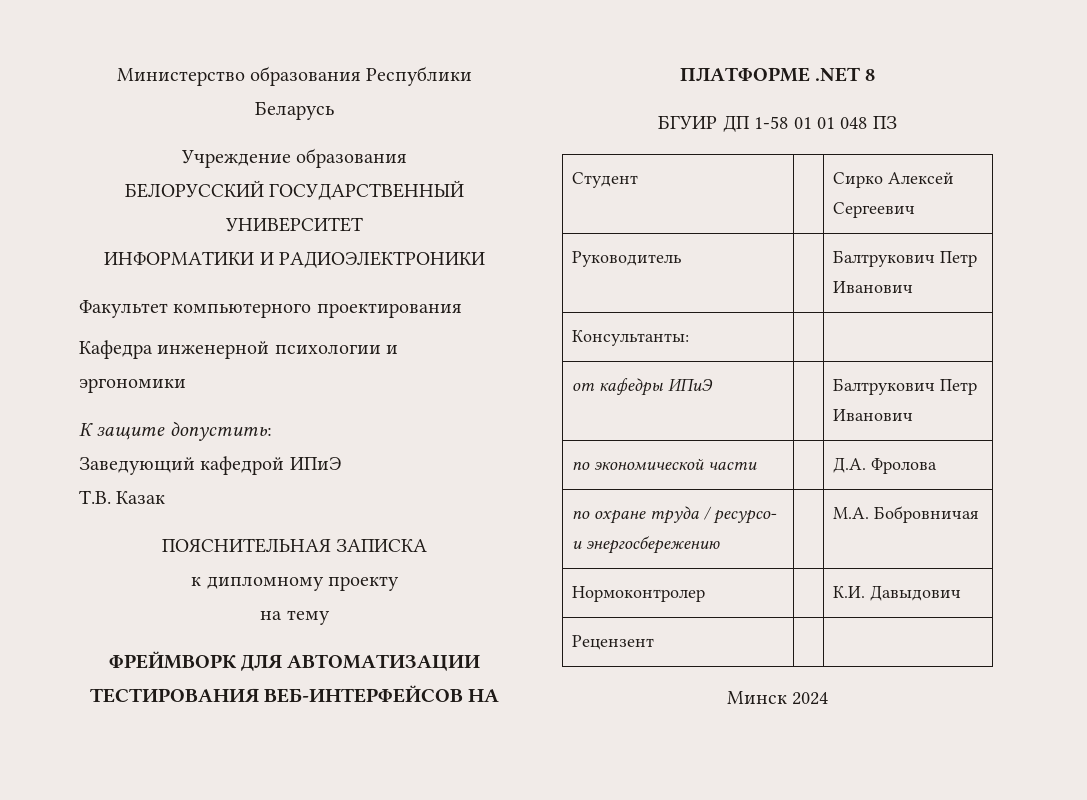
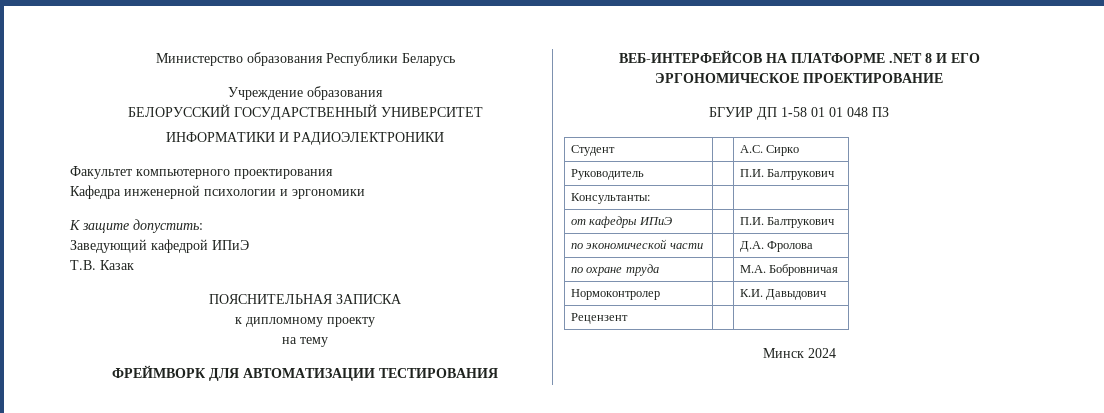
- ФРЕЙМВОРК ДЛЯ АВТОМАТИЗАЦИИ ТЕСТИРОВАНИЯ ВЕБ-ИНТЕРФЕЙСОВ НА ПЛАТФОРМЕ .NET 8
+ ФРЕЙМВОРК ДЛЯ АВТОМАТИЗАЦИИ ТЕСТИРОВАНИЯ ВЕБ-ИНТЕРФЕЙСОВ НА ПЛАТФОРМЕ .NET 8 И ЕГО ЭРГОНОМИЧЕСКОЕ ПРОЕКТИРОВАНИЕ
- Студент | | Сирко Алексей Сергеевич
+ Студент | | А.С. Сирко
- Руководитель | | Балтрукович Петр Иванович
+ Руководитель | | П.И. Балтрукович
- от кафедры ИПиЭ | | Балтрукович Петр Иванович
+ от кафедры ИПиЭ | | П.И. Балтрукович
- по охране труда / ресурсо- и энергосбережению | | М.А. Бобровничая
+ по охране труда | | М.А. Бобровничая

